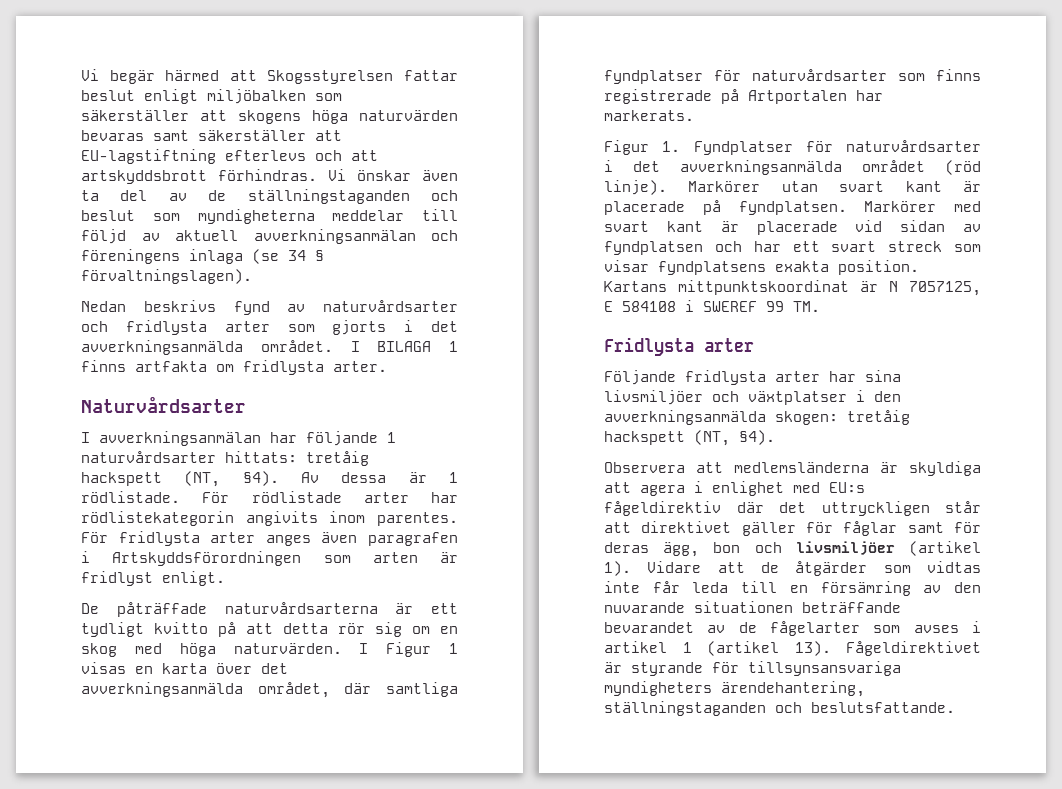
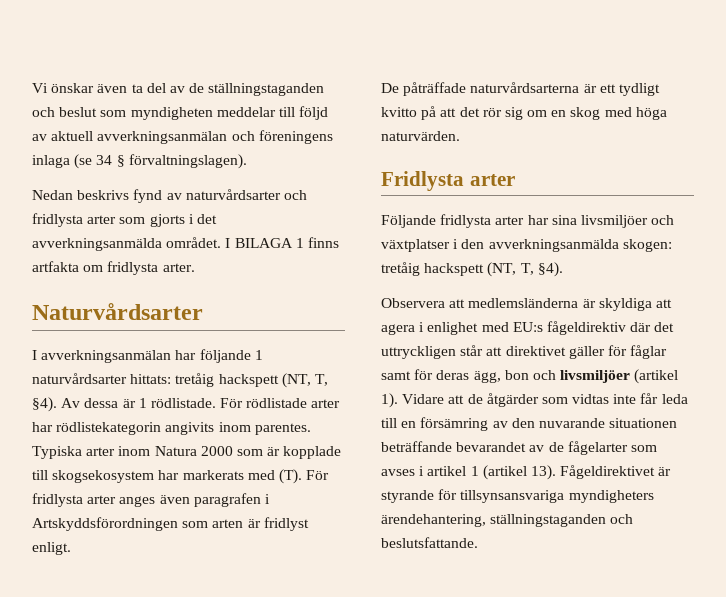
- Vi begär härmed att Skogsstyrelsen fattar beslut enligt miljöbalken som säkerställer att skogens höga naturvärden bevaras samt säkerställer att EU-lagstiftning efterlevs och att artskyddsbrott förhindras. Vi önskar även ta del av de ställningstaganden och beslut som myndigheterna meddelar till följd av aktuell avverkningsanmälan och föreningens inlaga (se 34 § förvaltningslagen).
+ Vi önskar även ta del av de ställningstaganden och beslut som myndigheten meddelar till följd av aktuell avverkningsanmälan och föreningens inlaga (se 34 § förvaltningslagen).
- I avverkningsanmälan har följande 1 naturvårdsarter hittats: tretåig hackspett (NT, §4).
+ I avverkningsanmälan har följande 1 naturvårdsarter hittats: tretåig hackspett (NT, T, §4).
- För fridlysta arter anges även paragrafen i Artskyddsförordningen som arten är fridlyst enligt.
+ Typiska arter inom Natura 2000 som är kopplade till skogsekosystem har markerats med (T). För fridlysta arter anges även paragrafen i Artskyddsförordningen som arten är fridlyst enligt.
- De påträffade naturvårdsarterna är ett tydligt kvitto på att detta rör sig om en skog med höga naturvärden. I Figur 1 visas en karta över det avverkningsanmälda området, där samtliga fyndplatser för naturvårdsarter som finns registrerade på Artportalen har markerats.
- Figur 1. Fyndplatser för naturvårdsarter i det avverkningsanmälda området (röd linje). Markörer utan svart kant är placerade på fyndplatsen. Markörer med svart kant är placerade vid sidan av fyndplatsen och har ett svart streck som visar fyndplatsens exakta position. Kartans mittpunktskoordinat är N 7057125, E 584108 i SWEREF 99 TM.
+ De påträffade naturvårdsarterna är ett tydligt kvitto på att det rör sig om en skog med höga naturvärden.
- Följande fridlysta arter har sina livsmiljöer och växtplatser i den avverkningsanmälda skogen: tretåig hackspett (NT, §4).
+ Följande fridlysta arter har sina livsmiljöer och växtplatser i den avverkningsanmälda skogen: tretåig hackspett (NT, T, §4).

